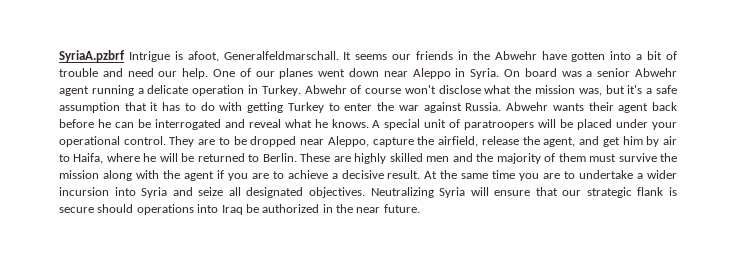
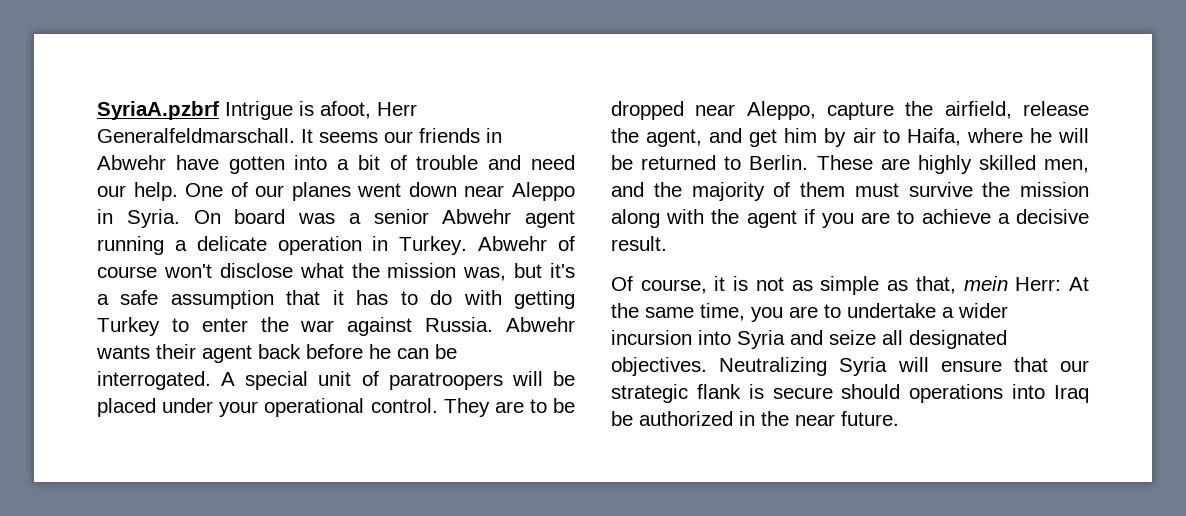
- SyriaA.pzbrf Intrigue is afoot, Generalfeldmarschall.
+ SyriaA.pzbrf Intrigue is afoot, Herr Generalfeldmarschall.
- It seems our friends in the Abwehr have gotten into a bit of trouble and need our help.
+ It seems our friends in Abwehr have gotten into a bit of trouble and need our help.
- Abwehr wants their agent back before he can be interrogated and reveal what he knows.
+ Abwehr wants their agent back before he can be interrogated.
- These are highly skilled men and the majority of them must survive the mission along with the agent if you are to achieve a decisive result. At the same time you are to undertake a wider incursion into Syria and seize all designated objectives.
+ These are highly skilled men, and the majority of them must survive the mission along with the agent if you are to achieve a decisive result.
+ Of course, it is not as simple as that, mein Herr: At the same time, you are to undertake a wider incursion into Syria and seize all designated objectives.

